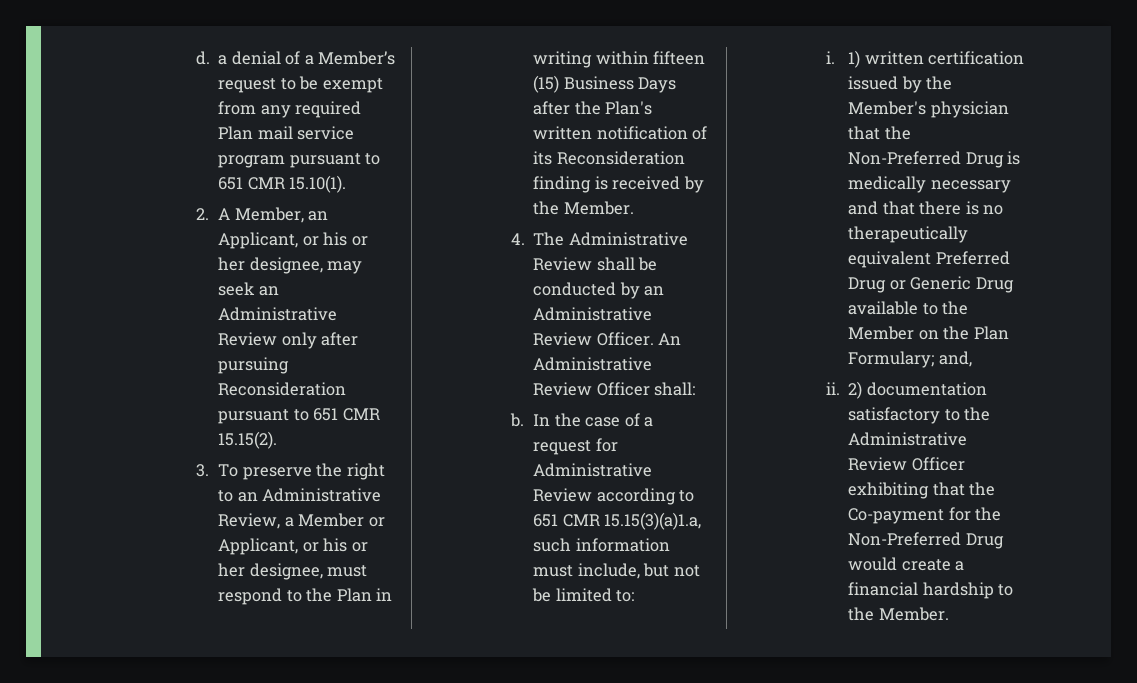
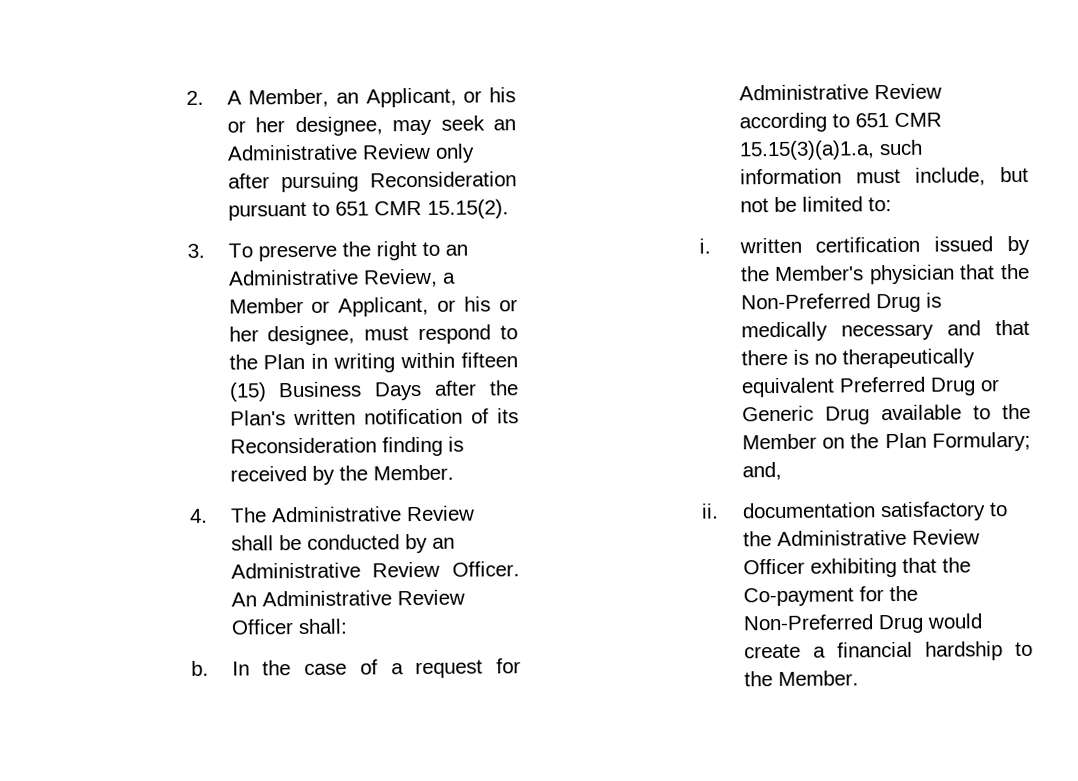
- d. a denial of a Member’s request to be exempt from any required Plan mail service program pursuant to 651 CMR 15.10(1).
- i. 1) written certification issued by the Member's physician that the Non-Preferred Drug is medically necessary and that there is no therapeutically equivalent Preferred Drug or Generic Drug available to the Member on the Plan Formulary; and,
+ i. written certification issued by the Member's physician that the Non-Preferred Drug is medically necessary and that there is no therapeutically equivalent Preferred Drug or Generic Drug available to the Member on the Plan Formulary; and,
- ii. 2) documentation satisfactory to the Administrative Review Officer exhibiting that the Co-payment for the Non-Preferred Drug would create a financial hardship to the Member.
+ ii. documentation satisfactory to the Administrative Review Officer exhibiting that the Co-payment for the Non-Preferred Drug would create a financial hardship to the Member.

